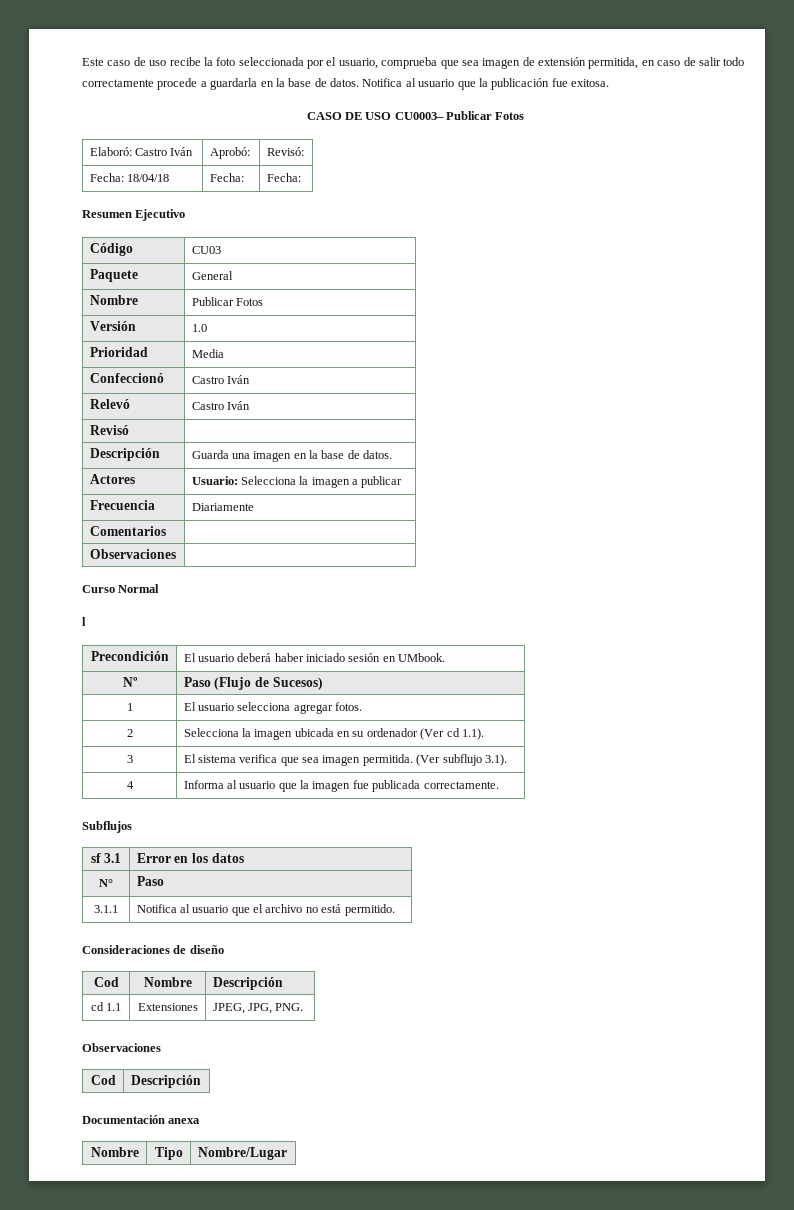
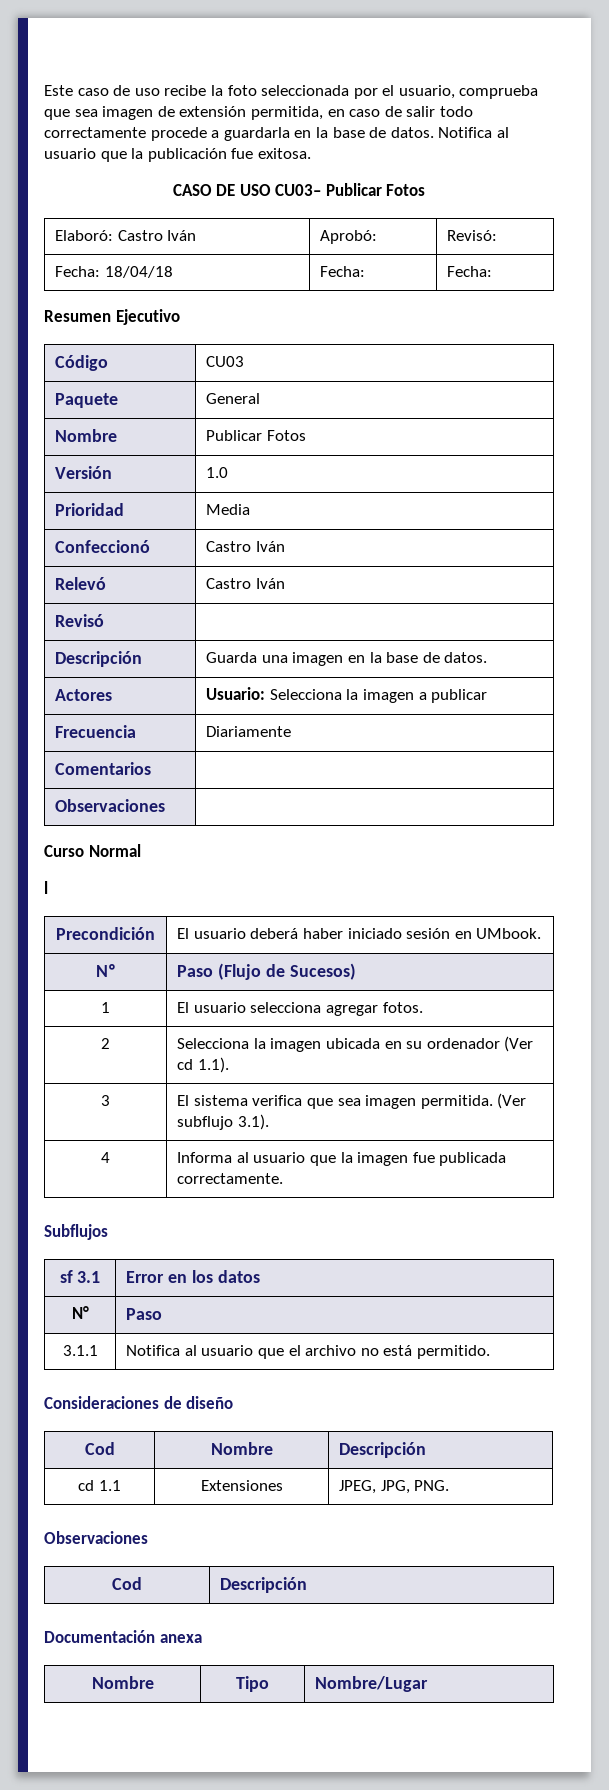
- CASO DE USO CU0003– Publicar Fotos
+ CASO DE USO CU03– Publicar Fotos

